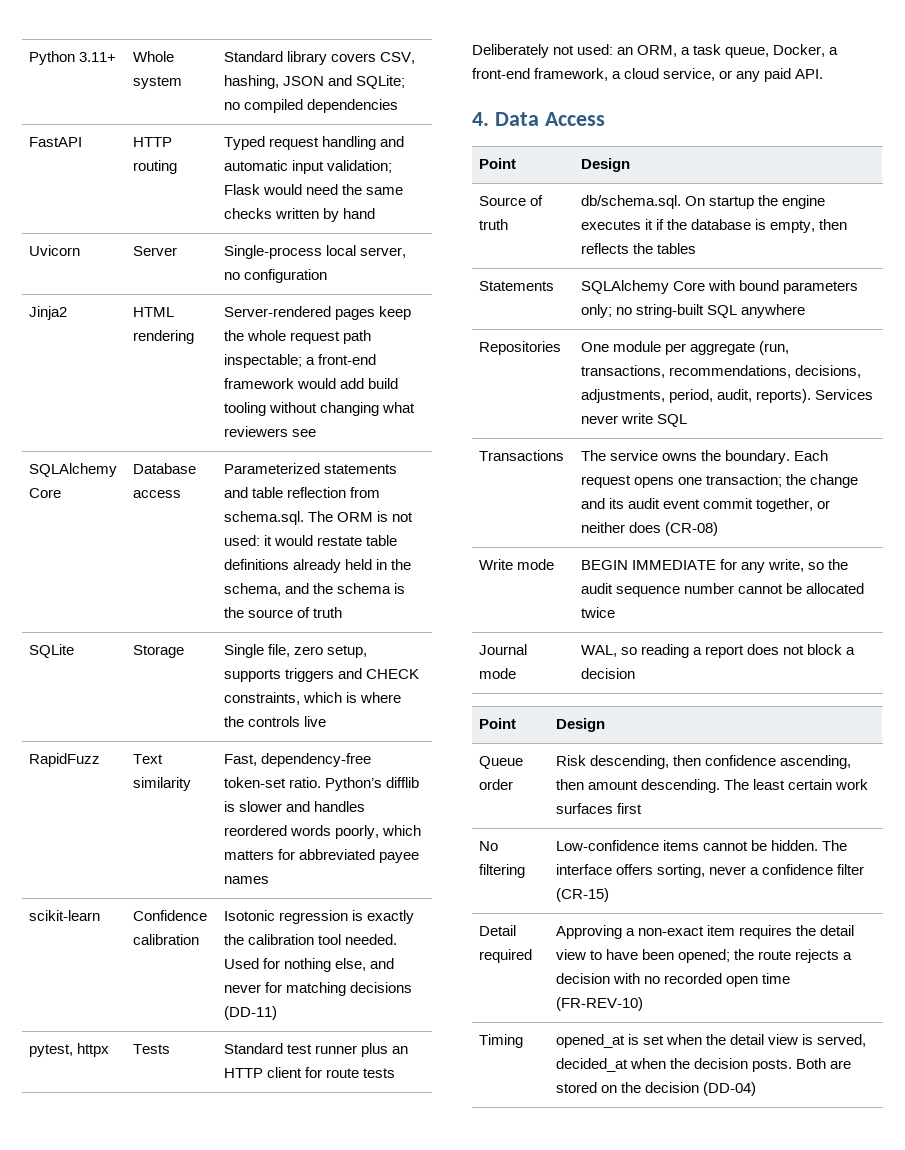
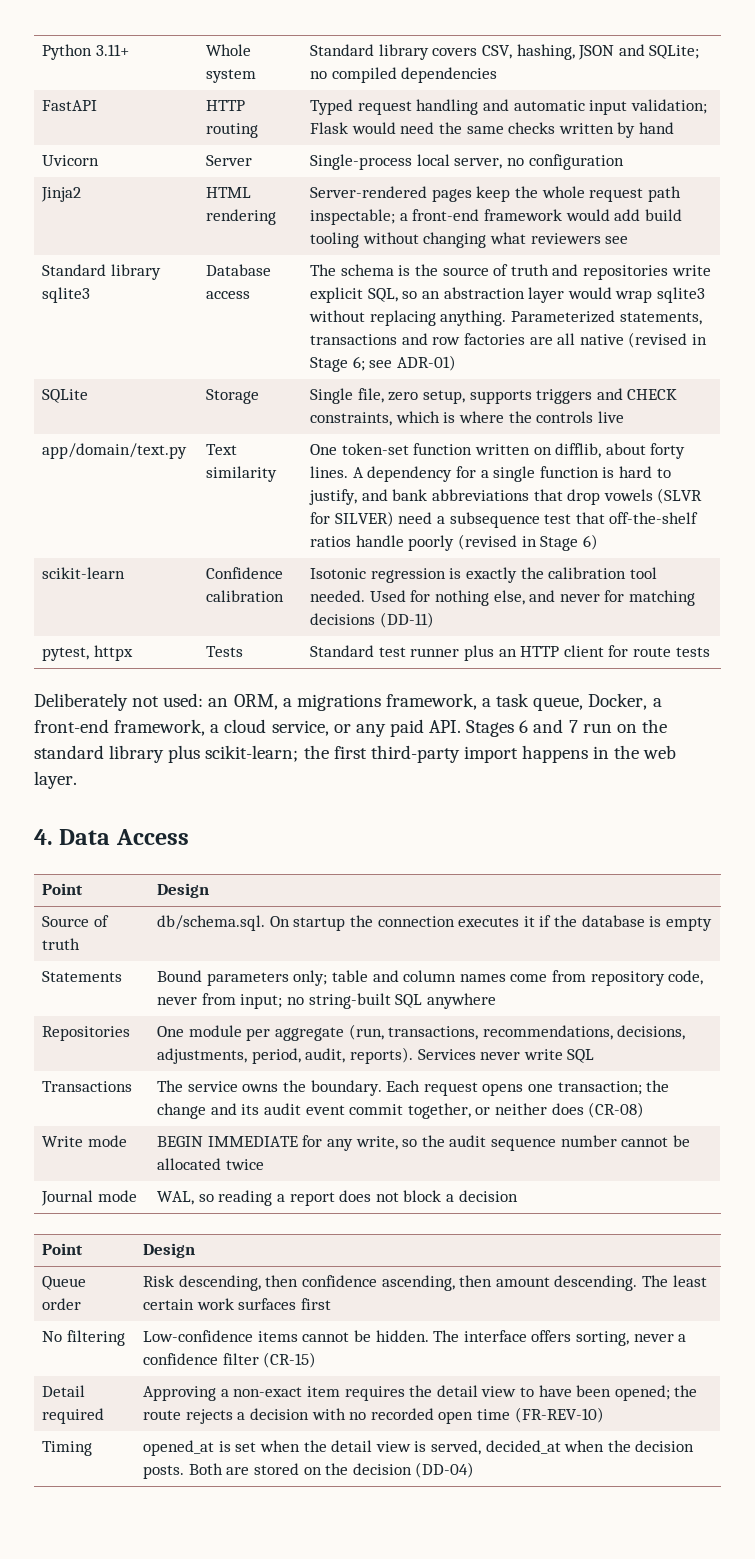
  Jinja2 | HTML rendering | Server-rendered pages keep the whole request path inspectable; a front-end framework would add build tooling without changing what reviewers see
- SQLAlchemy Core
+ Standard library sqlite3
- Parameterized statements and table reflection from schema.sql. The ORM is not used: it would restate table definitions already held in the schema, and the schema is the source of truth
+ The schema is the source of truth and repositories write explicit SQL, so an abstraction layer would wrap sqlite3 without replacing anything. Parameterized statements, transactions and row factories are all native (revised in Stage 6; see ADR-01)
- RapidFuzz
+ app/domain/text.py
- Fast, dependency-free token-set ratio. Python’s difflib is slower and handles reordered words poorly, which matters for abbreviated payee names
+ One token-set function written on difflib, about forty lines. A dependency for a single function is hard to justify, and bank abbreviations that drop vowels (SLVR for SILVER) need a subsequence test that off-the-shelf ratios handle poorly (revised in Stage 6)
- Deliberately not used: an ORM, a task queue, Docker, a front-end framework, a cloud service, or any paid API.
+ Deliberately not used: an ORM, a migrations framework, a task queue, Docker, a front-end framework, a cloud service, or any paid API. Stages 6 and 7 run on the standard library plus scikit-learn; the first third-party import happens in the web layer.
- Source of truth | db/schema.sql. On startup the engine executes it if the database is empty, then reflects the tables
- Statements | SQLAlchemy Core with bound parameters only; no string-built SQL anywhere
+ Source of truth | db/schema.sql. On startup the connection executes it if the database is empty
+ Statements | Bound parameters only; table and column names come from repository code, never from input; no string-built SQL anywhere

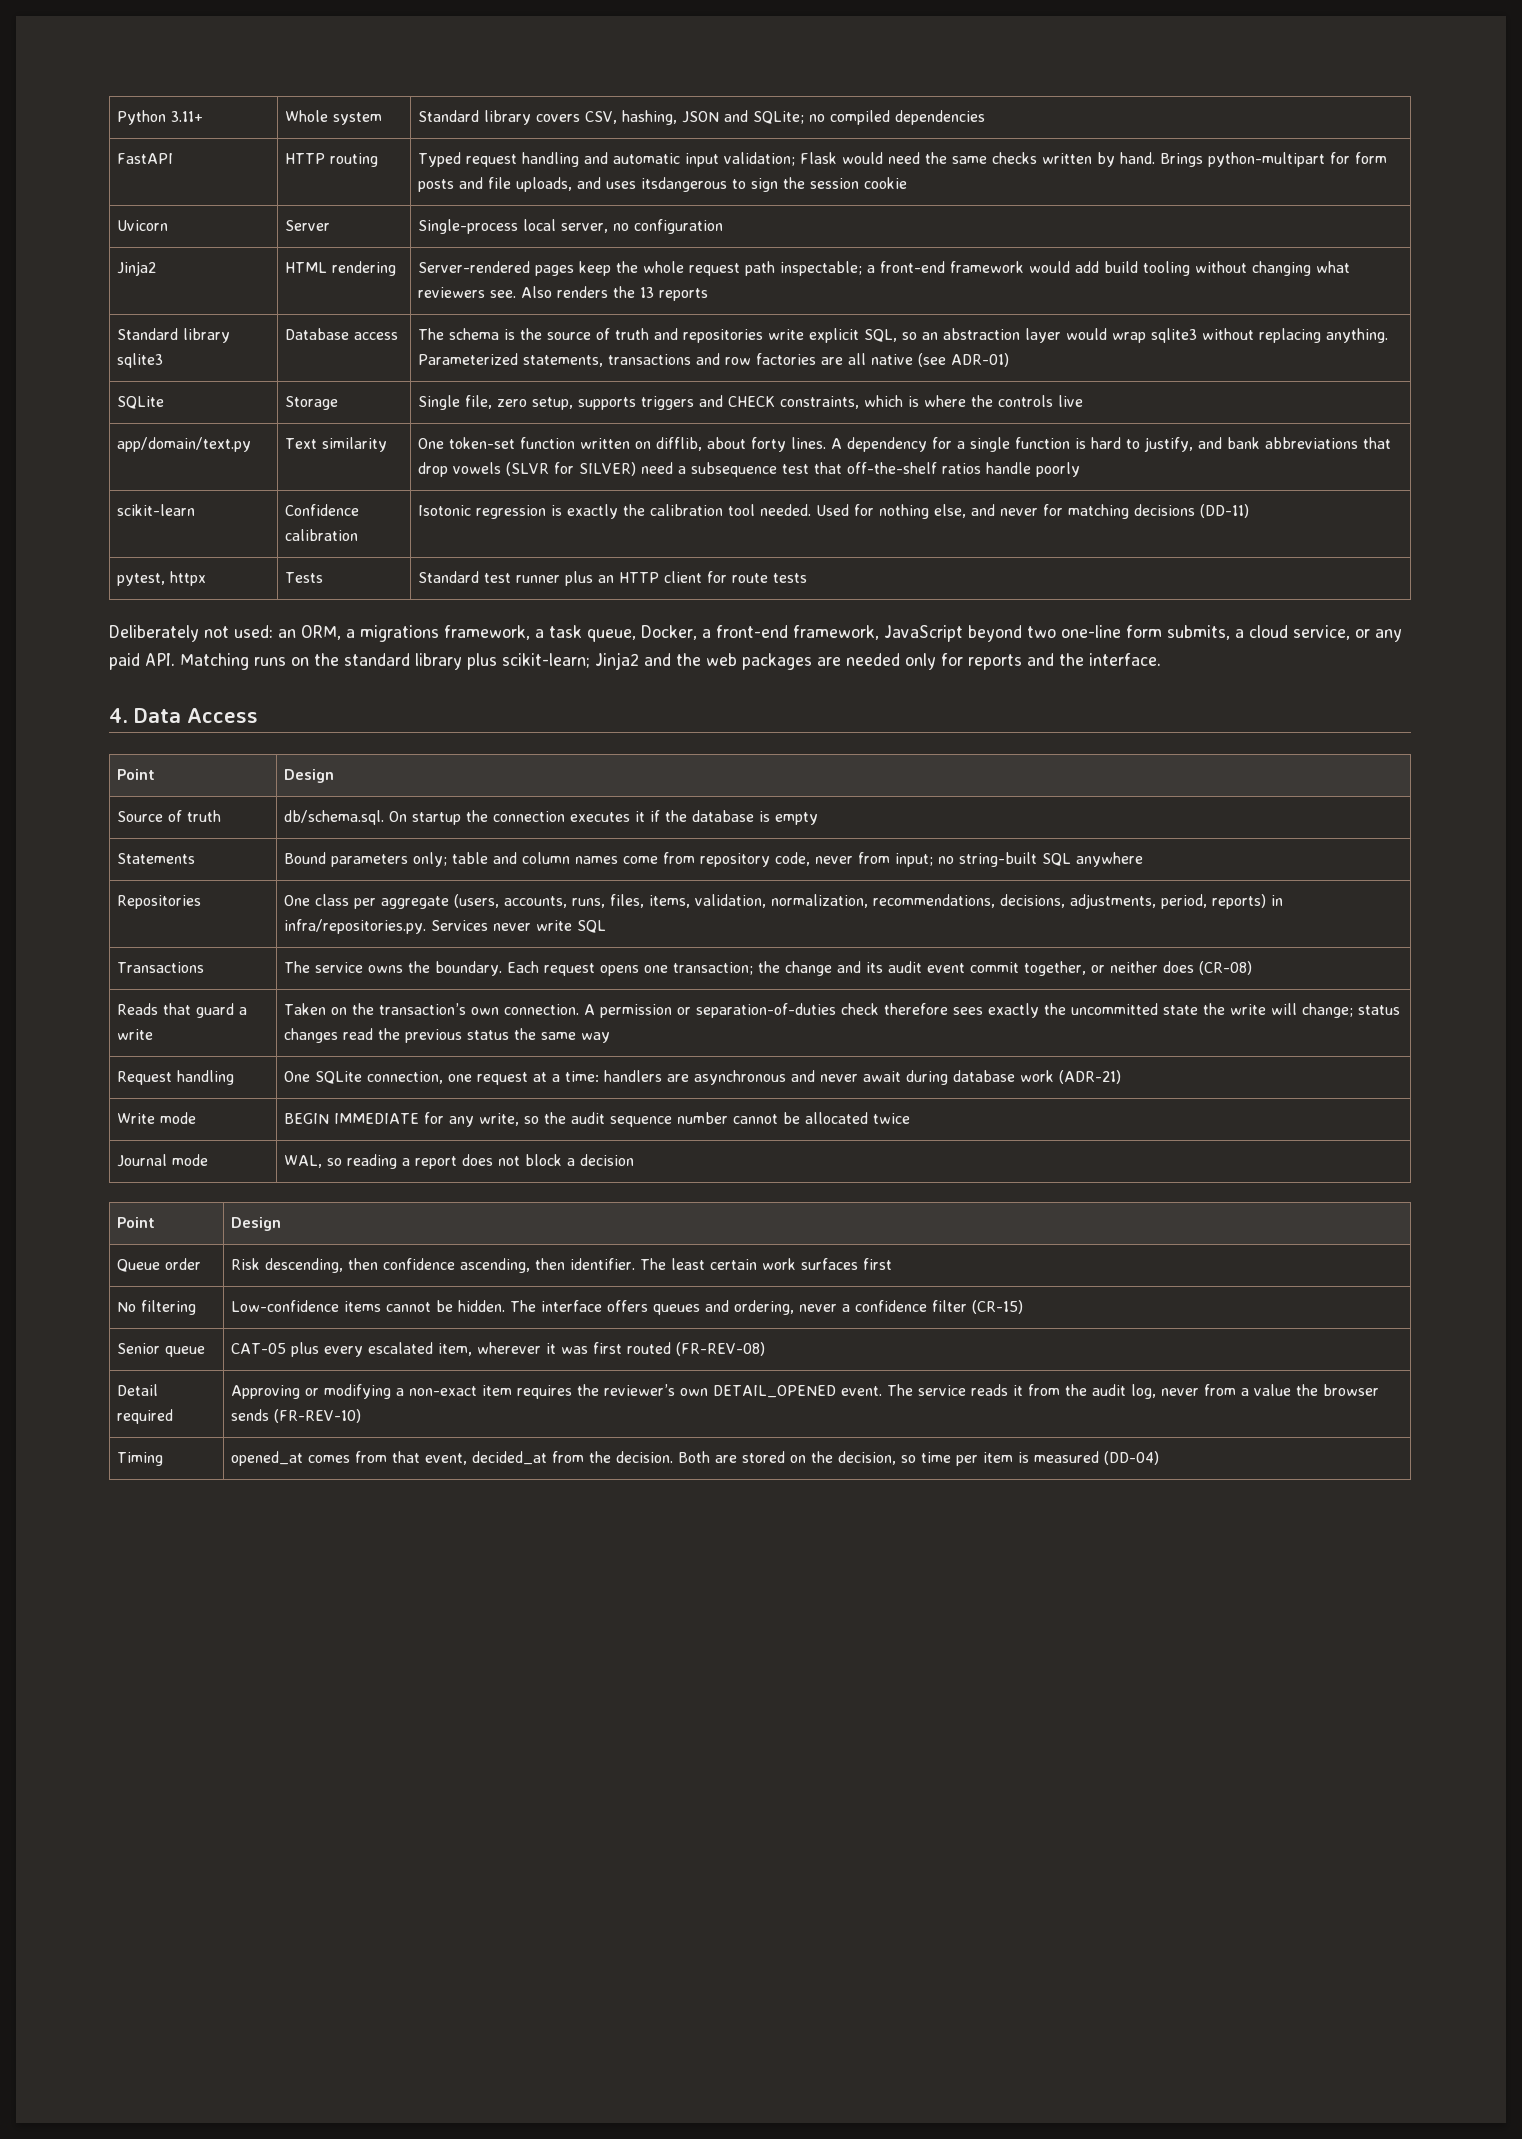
- FastAPI | HTTP routing | Typed request handling and automatic input validation; Flask would need the same checks written by hand
+ FastAPI | HTTP routing | Typed request handling and automatic input validation; Flask would need the same checks written by hand. Brings python-multipart for form posts and file uploads, and uses itsdangerous to sign the session cookie
- Jinja2 | HTML rendering | Server-rendered pages keep the whole request path inspectable; a front-end framework would add build tooling without changing what reviewers see
+ Jinja2 | HTML rendering | Server-rendered pages keep the whole request path inspectable; a front-end framework would add build tooling without changing what reviewers see. Also renders the 13 reports
- Parameterized statements, transactions and row factories are all native (revised in Stage 6; see ADR-01)
+ Parameterized statements, transactions and row factories are all native (see ADR-01)
- A dependency for a single function is hard to justify, and bank abbreviations that drop vowels (SLVR for SILVER) need a subsequence test that off-the-shelf ratios handle poorly (revised in Stage 6)
+ A dependency for a single function is hard to justify, and bank abbreviations that drop vowels (SLVR for SILVER) need a subsequence test that off-the-shelf ratios handle poorly
- Deliberately not used: an ORM, a migrations framework, a task queue, Docker, a front-end framework, a cloud service, or any paid API. Stages 6 and 7 run on the standard library plus scikit-learn; the first third-party import happens in the web layer.
+ Deliberately not used: an ORM, a migrations framework, a task queue, Docker, a front-end framework, JavaScript beyond two one-line form submits, a cloud service, or any paid API. Matching runs on the standard library plus scikit-learn; Jinja2 and the web packages are needed only for reports and the interface.
- Repositories | One module per aggregate (run, transactions, recommendations, decisions, adjustments, period, audit, reports). Services never write SQL
+ Repositories | One class per aggregate (users, accounts, runs, files, items, validation, normalization, recommendations, decisions, adjustments, period, reports) in infra/repositories.py. Services never write SQL
+ Reads that guard a write | Taken on the transaction’s own connection. A permission or separation-of-duties check therefore sees exactly the uncommitted state the write will change; status changes read the previous status the same way
+ Request handling | One SQLite connection, one request at a time: handlers are asynchronous and never await during database work (ADR-21)
- Queue order | Risk descending, then confidence ascending, then amount descending. The least certain work surfaces first
+ Queue order | Risk descending, then confidence ascending, then identifier. The least certain work surfaces first
- No filtering | Low-confidence items cannot be hidden. The interface offers sorting, never a confidence filter (CR-15)
+ No filtering | Low-confidence items cannot be hidden. The interface offers queues and ordering, never a confidence filter (CR-15)
+ Senior queue | CAT-05 plus every escalated item, wherever it was first routed (FR-REV-08)
- Detail required | Approving a non-exact item requires the detail view to have been opened; the route rejects a decision with no recorded open time (FR-REV-10)
- Timing | opened_at is set when the detail view is served, decided_at when the decision posts. Both are stored on the decision (DD-04)
+ Detail required | Approving or modifying a non-exact item requires the reviewer’s own DETAIL_OPENED event. The service reads it from the audit log, never from a value the browser sends (FR-REV-10)
+ Timing | opened_at comes from that event, decided_at from the decision. Both are stored on the decision, so time per item is measured (DD-04)

